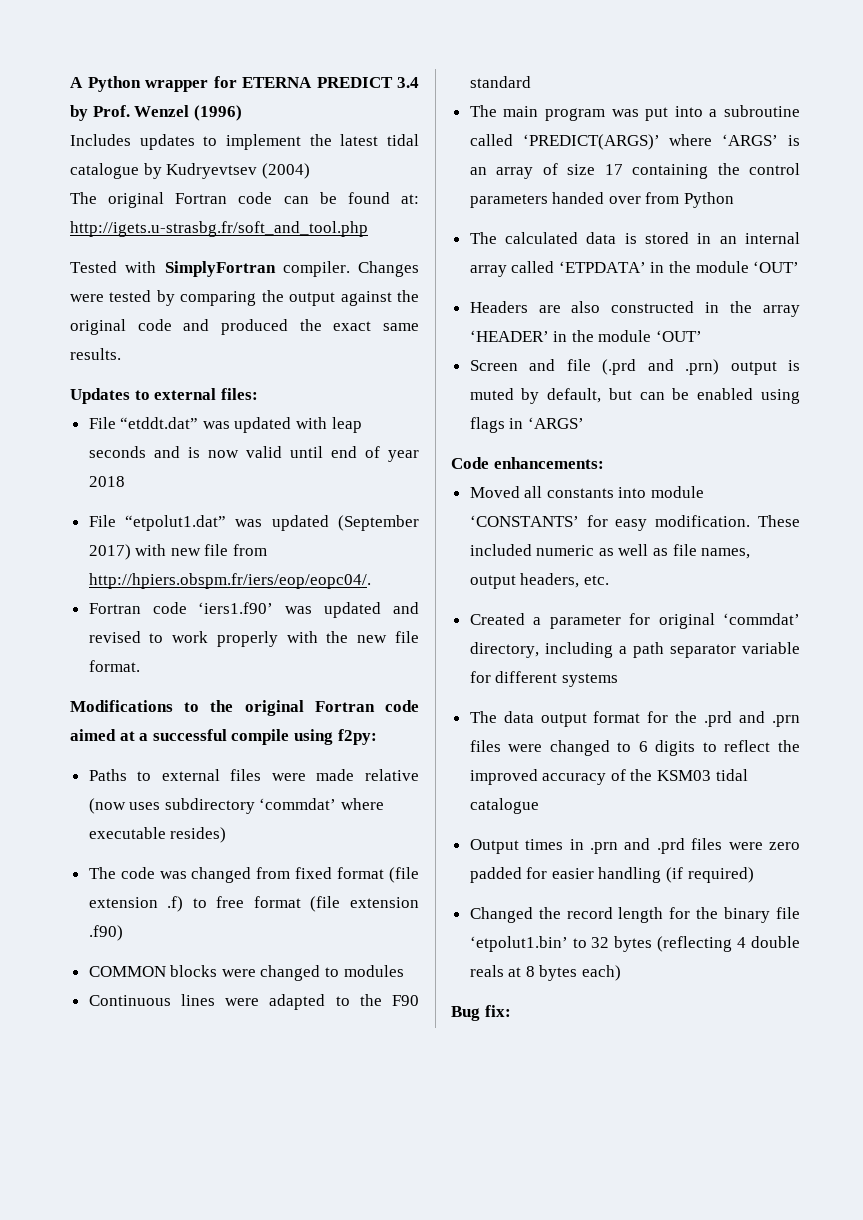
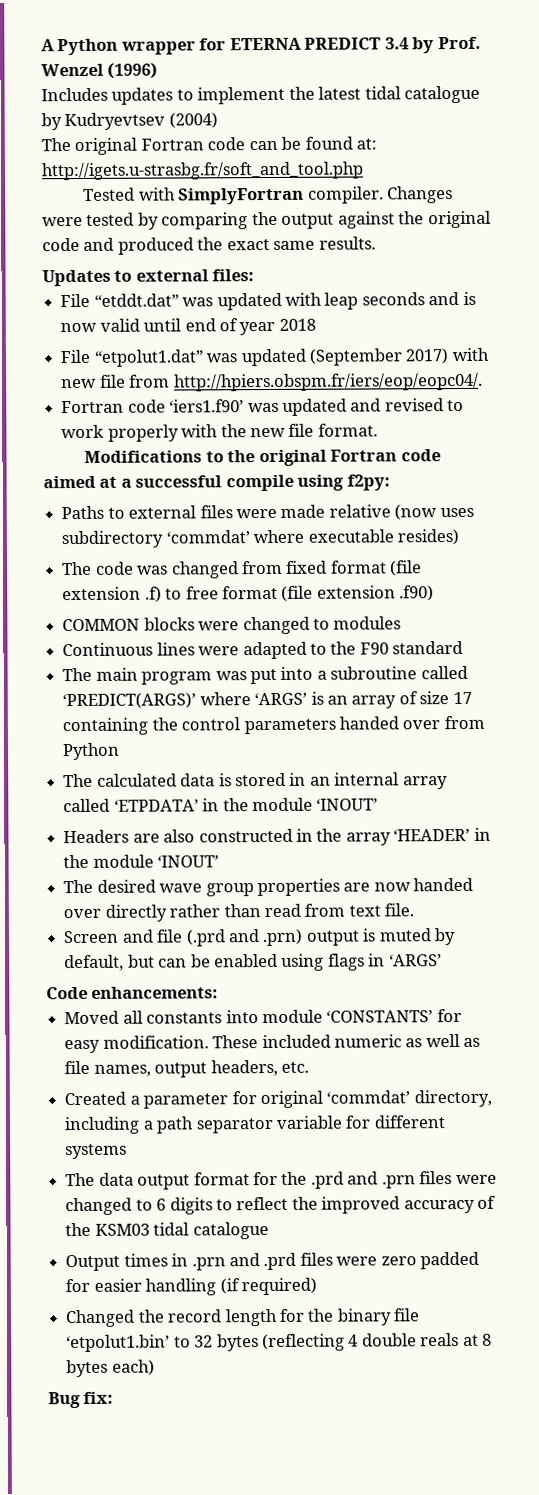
- The calculated data is stored in an internal array called ‘ETPDATA’ in the module ‘OUT’
+ The calculated data is stored in an internal array called ‘ETPDATA’ in the module ‘INOUT’
- Headers are also constructed in the array ‘HEADER’ in the module ‘OUT’
+ Headers are also constructed in the array ‘HEADER’ in the module ‘INOUT’
+ The desired wave group properties are now handed over directly rather than read from text file.

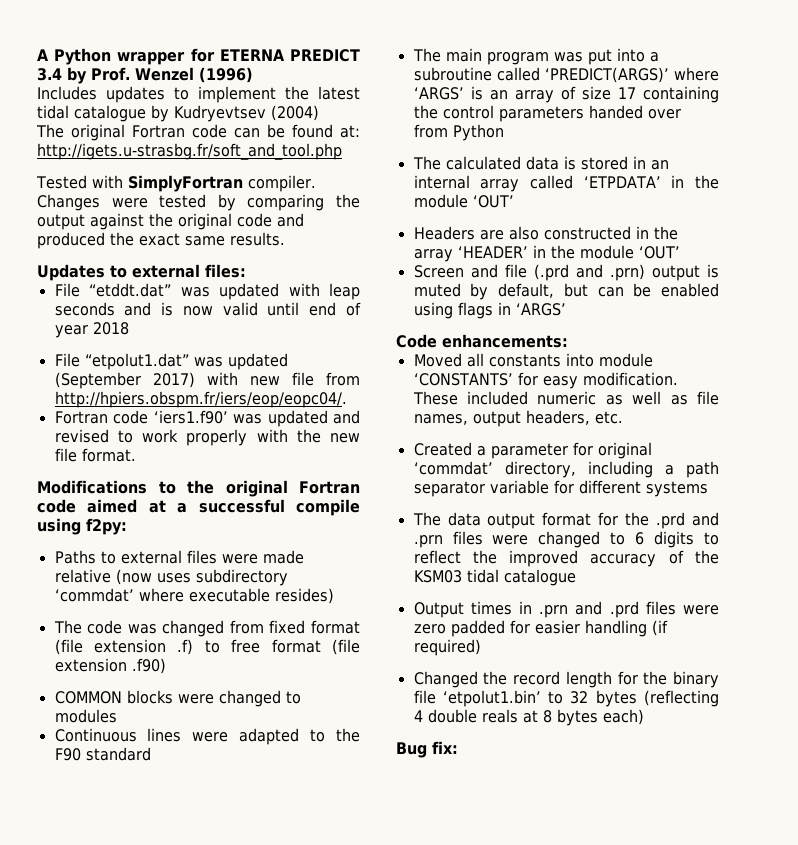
- The calculated data is stored in an internal array called ‘ETPDATA’ in the module ‘INOUT’
+ The calculated data is stored in an internal array called ‘ETPDATA’ in the module ‘OUT’
- Headers are also constructed in the array ‘HEADER’ in the module ‘INOUT’
- The desired wave group properties are now handed over directly rather than read from text file.
+ Headers are also constructed in the array ‘HEADER’ in the module ‘OUT’

